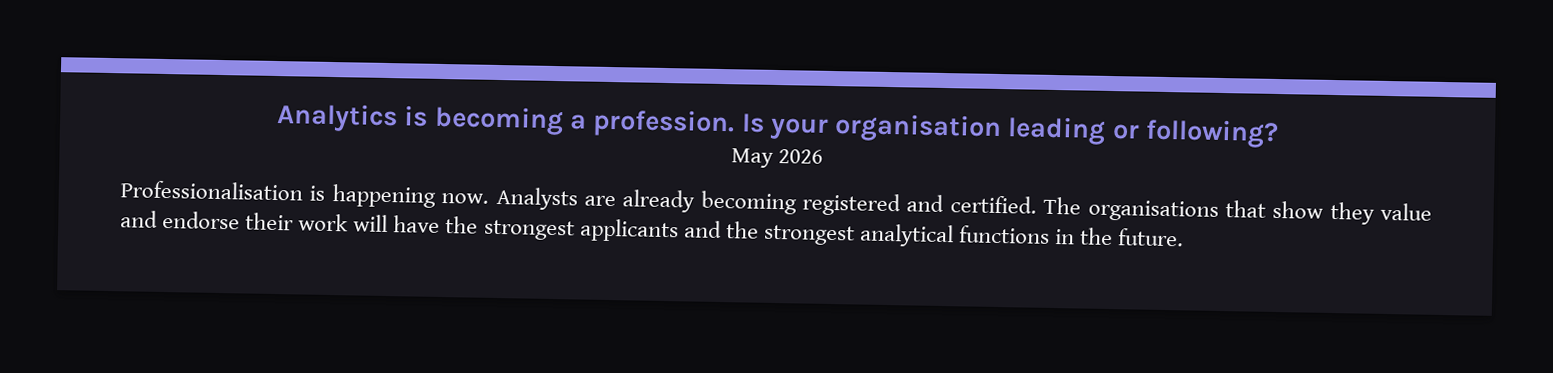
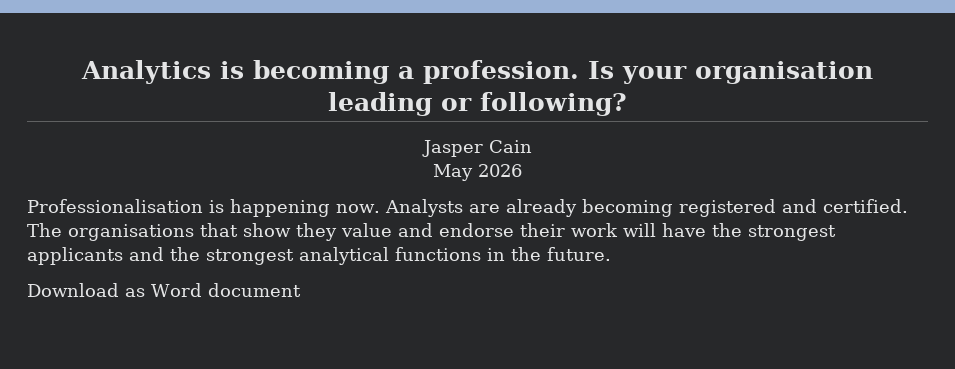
+ Jasper Cain
+ Download as Word document

